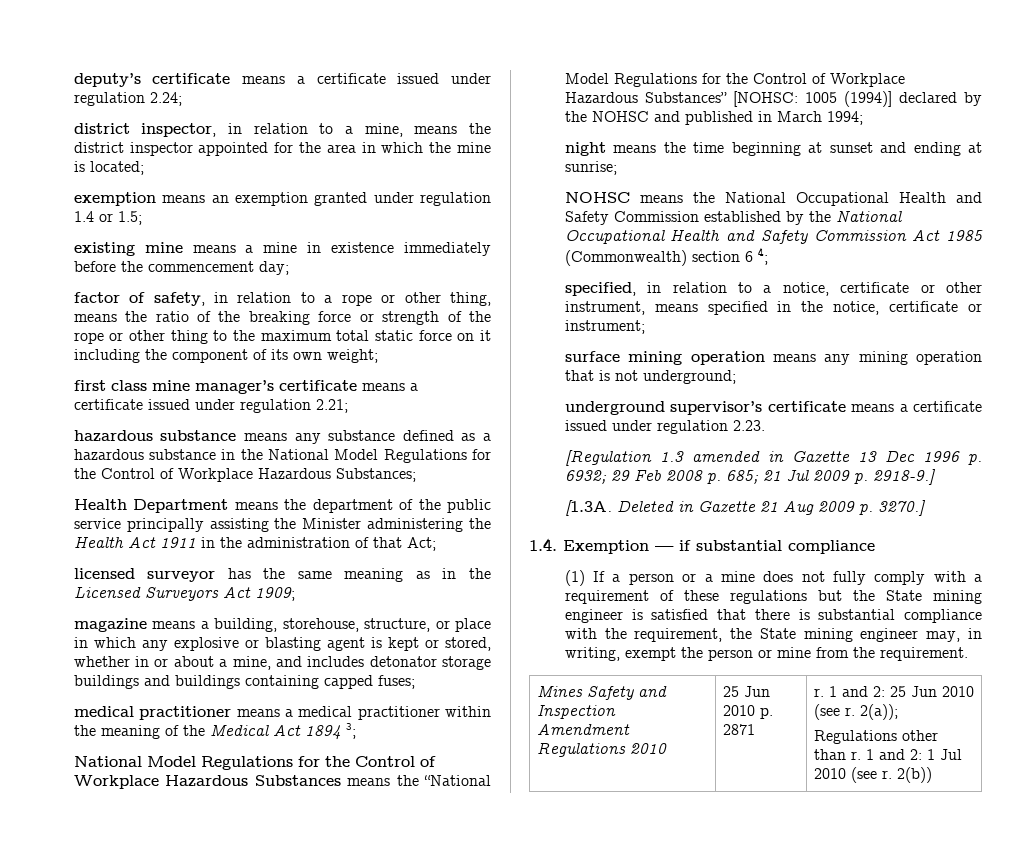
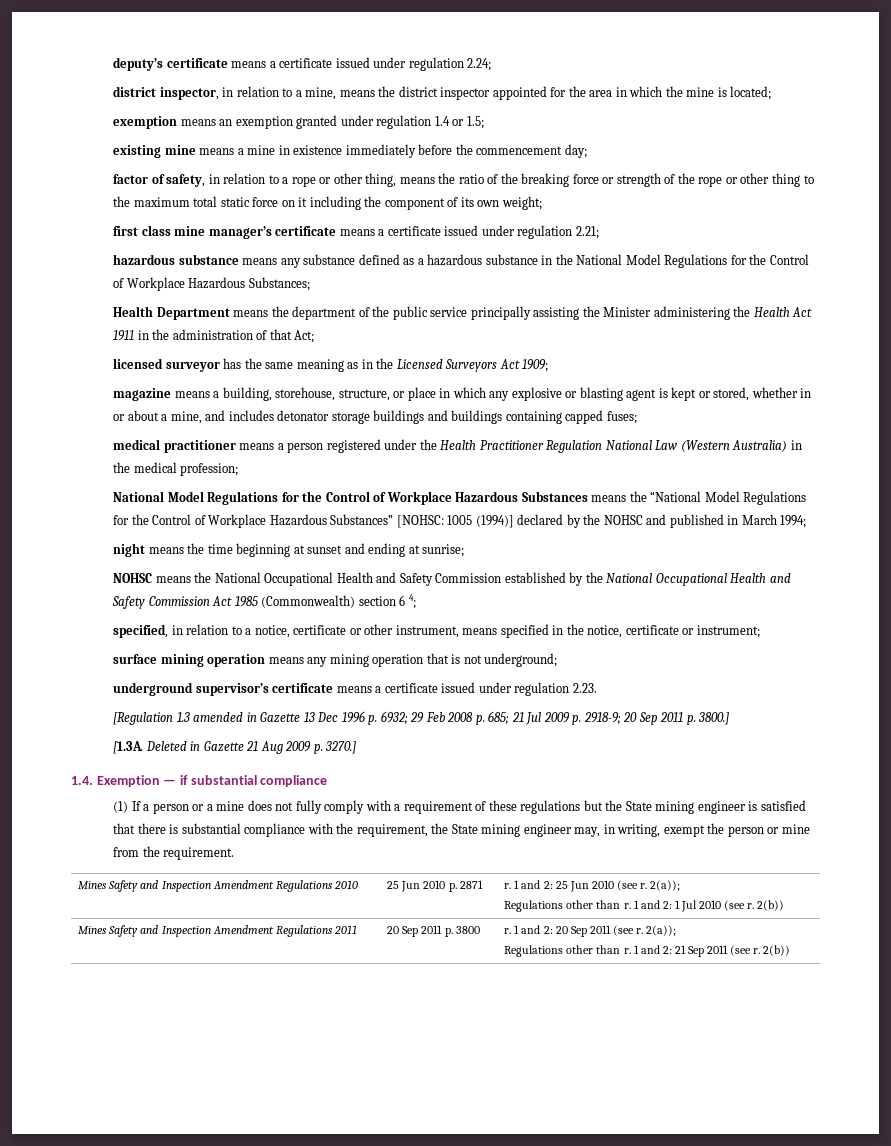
- medical practitioner means a medical practitioner within the meaning of the Medical Act 1894 3;
+ medical practitioner means a person registered under the Health Practitioner Regulation National Law (Western Australia) in the medical profession;
- [Regulation 1.3 amended in Gazette 13 Dec 1996 p. 6932; 29 Feb 2008 p. 685; 21 Jul 2009 p. 2918-9.]
+ [Regulation 1.3 amended in Gazette 13 Dec 1996 p. 6932; 29 Feb 2008 p. 685; 21 Jul 2009 p. 2918-9; 20 Sep 2011 p. 3800.]
+ Mines Safety and Inspection Amendment Regulations 2011 | 20 Sep 2011 p. 3800 | r. 1 and 2: 20 Sep 2011 (see r. 2(a));
+ Regulations other than r. 1 and 2: 21 Sep 2011 (see r. 2(b))

